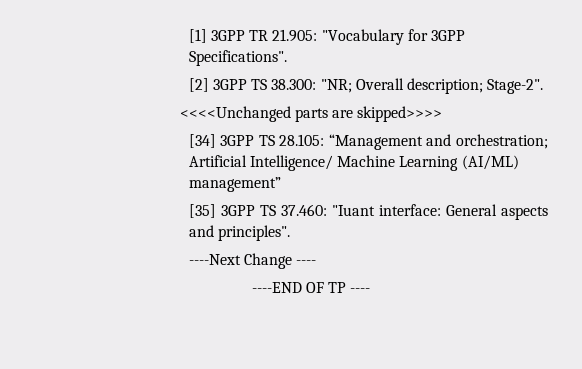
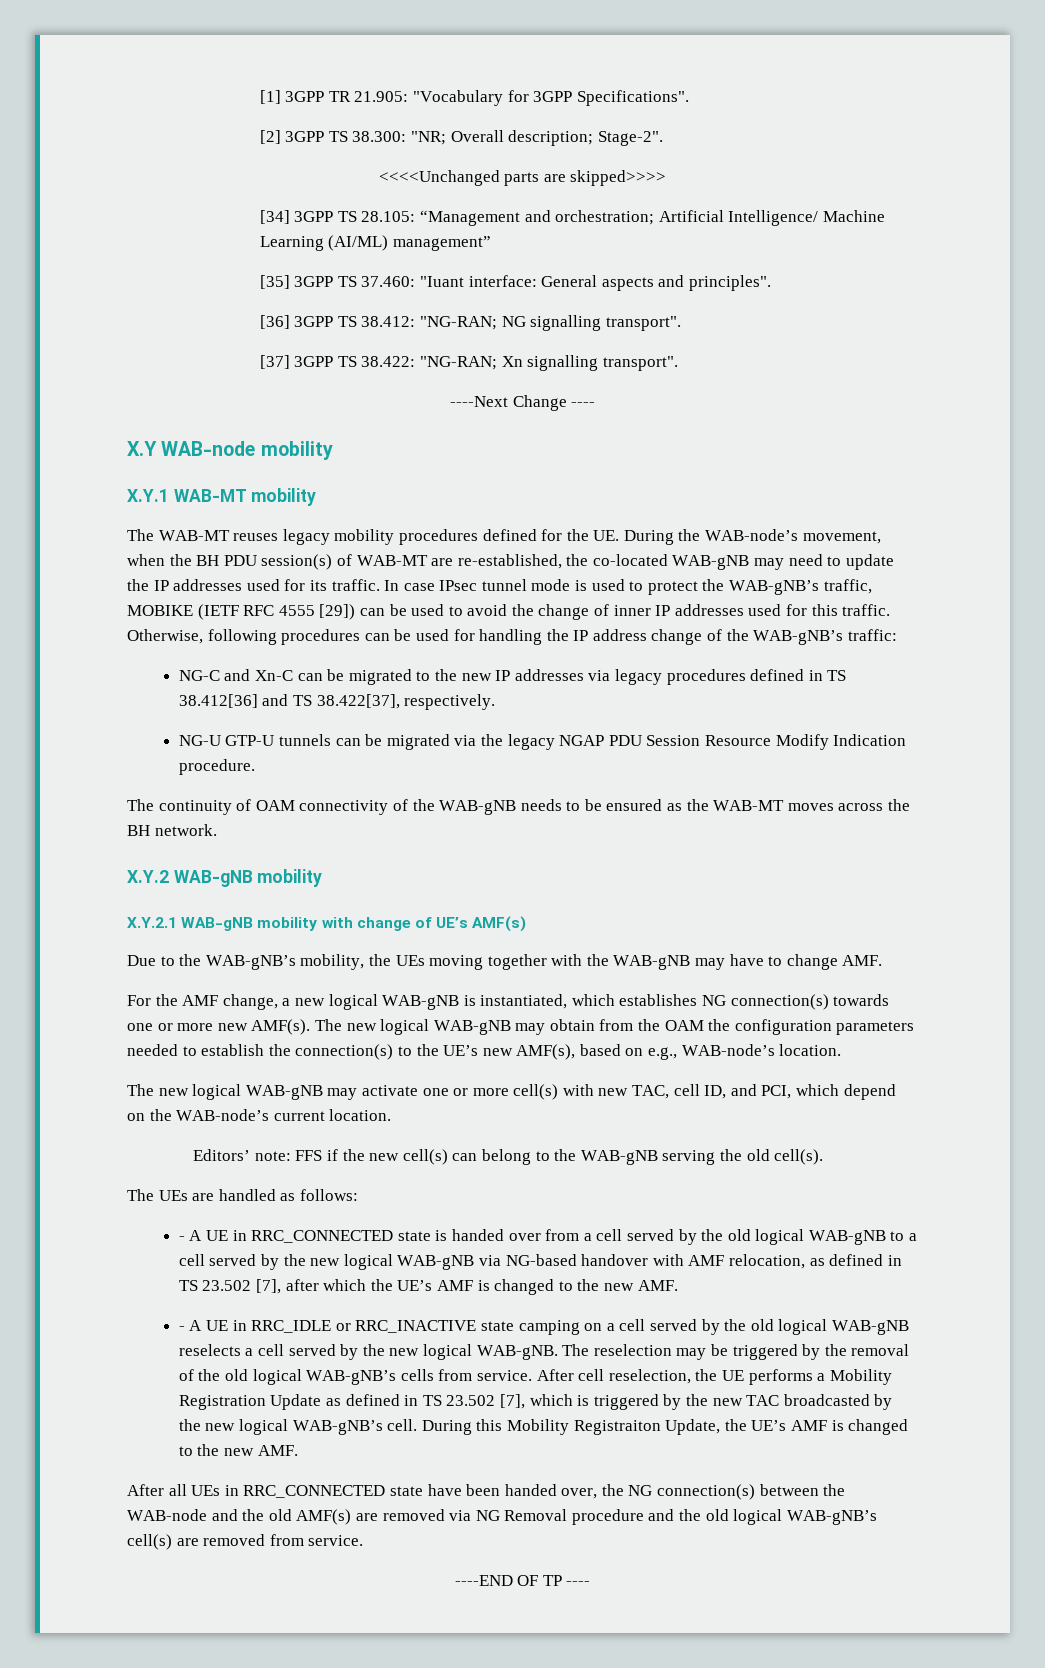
+ [36] 3GPP TS 38.412: "NG-RAN; NG signalling transport".
+ [37] 3GPP TS 38.422: "NG-RAN; Xn signalling transport".
  ----Next Change ----
+ X.Y WAB-node mobility
+ X.Y.1 WAB-MT mobility
+ The WAB-MT reuses legacy mobility procedures defined for the UE. During the WAB-node’s movement, when the BH PDU session(s) of WAB-MT are re-established, the co-located WAB-gNB may need to update the IP addresses used for its traffic. In case IPsec tunnel mode is used to protect the WAB-gNB’s traffic, MOBIKE (IETF RFC 4555 [29]) can be used to avoid the change of inner IP addresses used for this traffic. Otherwise, following procedures can be used for handling the IP address change of the WAB-gNB’s traffic:
+ NG-C and Xn-C can be migrated to the new IP addresses via legacy procedures defined in TS 38.412[36] and TS 38.422[37], respectively.
+ NG-U GTP-U tunnels can be migrated via the legacy NGAP PDU Session Resource Modify Indication procedure.
+ The continuity of OAM connectivity of the WAB-gNB needs to be ensured as the WAB-MT moves across the BH network.
+ X.Y.2 WAB-gNB mobility
+ X.Y.2.1 WAB-gNB mobility with change of UE’s AMF(s)
+ Due to the WAB-gNB’s mobility, the UEs moving together with the WAB-gNB may have to change AMF.
+ For the AMF change, a new logical WAB-gNB is instantiated, which establishes NG connection(s) towards one or more new AMF(s). The new logical WAB-gNB may obtain from the OAM the configuration parameters needed to establish the connection(s) to the UE’s new AMF(s), based on e.g., WAB-node’s location.
+ The new logical WAB-gNB may activate one or more cell(s) with new TAC, cell ID, and PCI, which depend on the WAB-node’s current location.
+ Editors’ note: FFS if the new cell(s) can belong to the WAB-gNB serving the old cell(s).
+ The UEs are handled as follows:
+ - A UE in RRC_CONNECTED state is handed over from a cell served by the old logical WAB-gNB to a cell served by the new logical WAB-gNB via NG-based handover with AMF relocation, as defined in TS 23.502 [7], after which the UE’s AMF is changed to the new AMF.
+ - A UE in RRC_IDLE or RRC_INACTIVE state camping on a cell served by the old logical WAB-gNB reselects a cell served by the new logical WAB-gNB. The reselection may be triggered by the removal of the old logical WAB-gNB’s cells from service. After cell reselection, the UE performs a Mobility Registration Update as defined in TS 23.502 [7], which is triggered by the new TAC broadcasted by the new logical WAB-gNB’s cell. During this Mobility Registraiton Update, the UE’s AMF is changed to the new AMF.
+ After all UEs in RRC_CONNECTED state have been handed over, the NG connection(s) between the WAB-node and the old AMF(s) are removed via NG Removal procedure and the old logical WAB-gNB’s cell(s) are removed from service.

